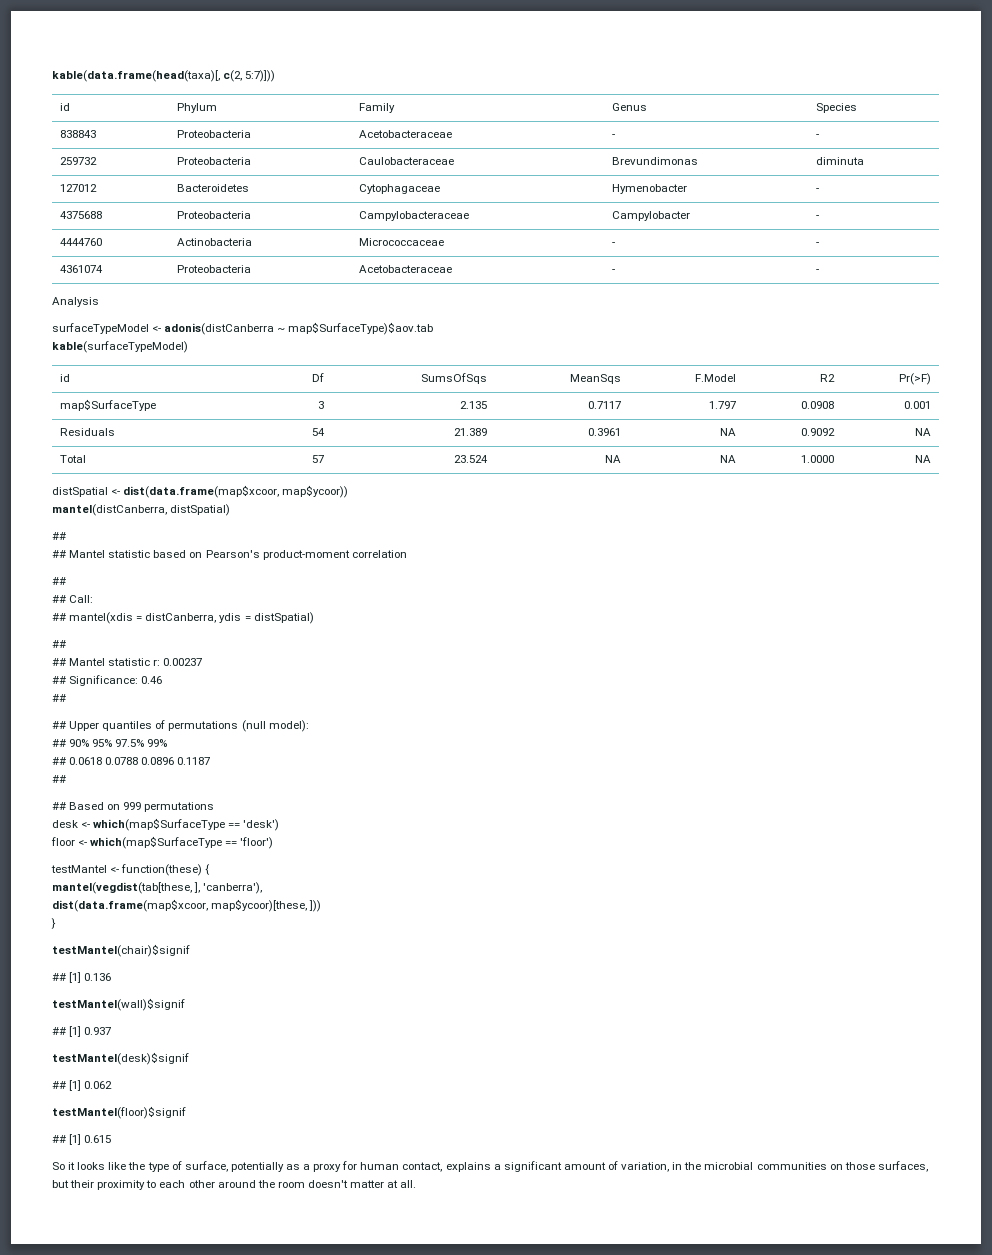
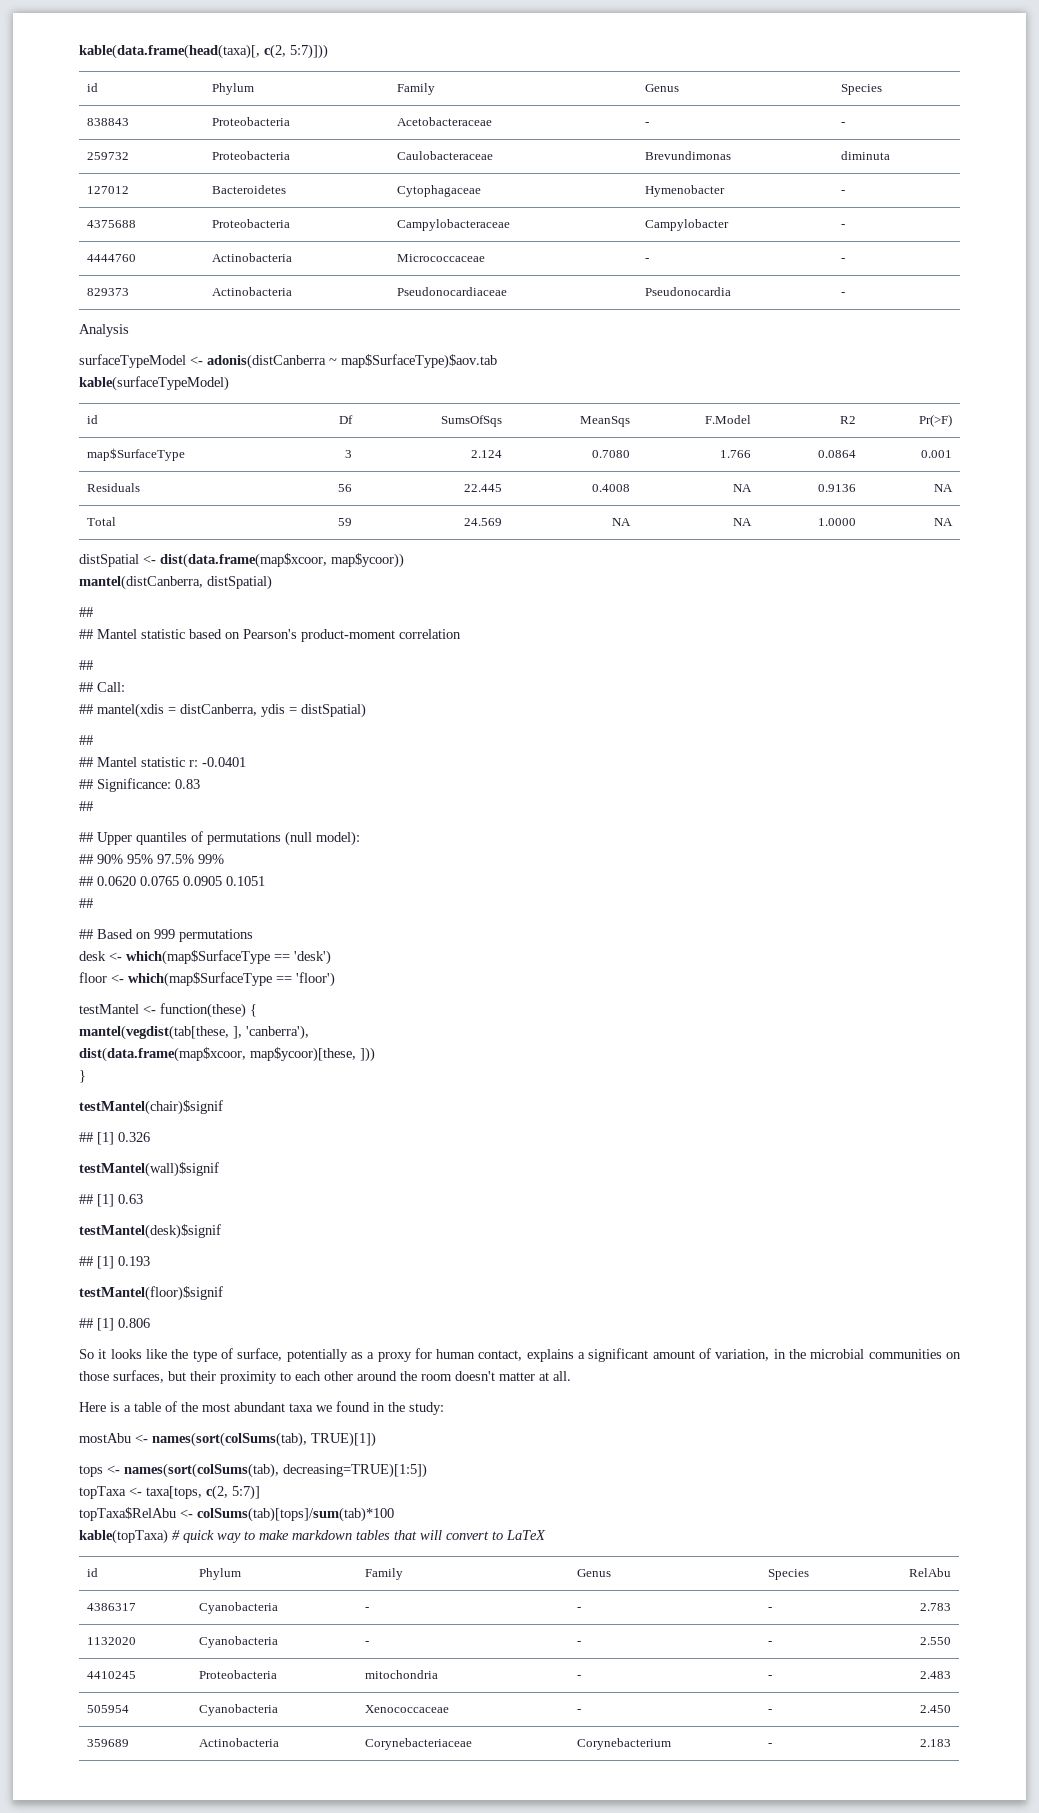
- 4361074 | Proteobacteria | Acetobacteraceae | - | -
+ 829373 | Actinobacteria | Pseudonocardiaceae | Pseudonocardia | -
- map$SurfaceType | 3 | 2.135 | 0.7117 | 1.797 | 0.0908 | 0.001
+ map$SurfaceType | 3 | 2.124 | 0.7080 | 1.766 | 0.0864 | 0.001
- Residuals | 54 | 21.389 | 0.3961 | NA | 0.9092 | NA
+ Residuals | 56 | 22.445 | 0.4008 | NA | 0.9136 | NA
- Total | 57 | 23.524 | NA | NA | 1.0000 | NA
+ Total | 59 | 24.569 | NA | NA | 1.0000 | NA
- ## Mantel statistic r: 0.00237
+ ## Mantel statistic r: -0.0401
- ## Significance: 0.46
+ ## Significance: 0.83
- ## 0.0618 0.0788 0.0896 0.1187
+ ## 0.0620 0.0765 0.0905 0.1051
- ## [1] 0.136
+ ## [1] 0.326
- ## [1] 0.937
+ ## [1] 0.63
- ## [1] 0.062
+ ## [1] 0.193
- ## [1] 0.615
+ ## [1] 0.806
+ Here is a table of the most abundant taxa we found in the study:
+ mostAbu <- names(sort(colSums(tab), TRUE)[1])
+ tops <- names(sort(colSums(tab), decreasing=TRUE)[1:5])
+ topTaxa <- taxa[tops, c(2, 5:7)]
+ topTaxa$RelAbu <- colSums(tab)[tops]/sum(tab)*100
+ kable(topTaxa) # quick way to make markdown tables that will convert to LaTeX
+ id | Phylum | Family | Genus | Species | RelAbu
+ 4386317 | Cyanobacteria | - | - | - | 2.783
+ 1132020 | Cyanobacteria | - | - | - | 2.550
+ 4410245 | Proteobacteria | mitochondria | - | - | 2.483
+ 505954 | Cyanobacteria | Xenococcaceae | - | - | 2.450
+ 359689 | Actinobacteria | Corynebacteriaceae | Corynebacterium | - | 2.183

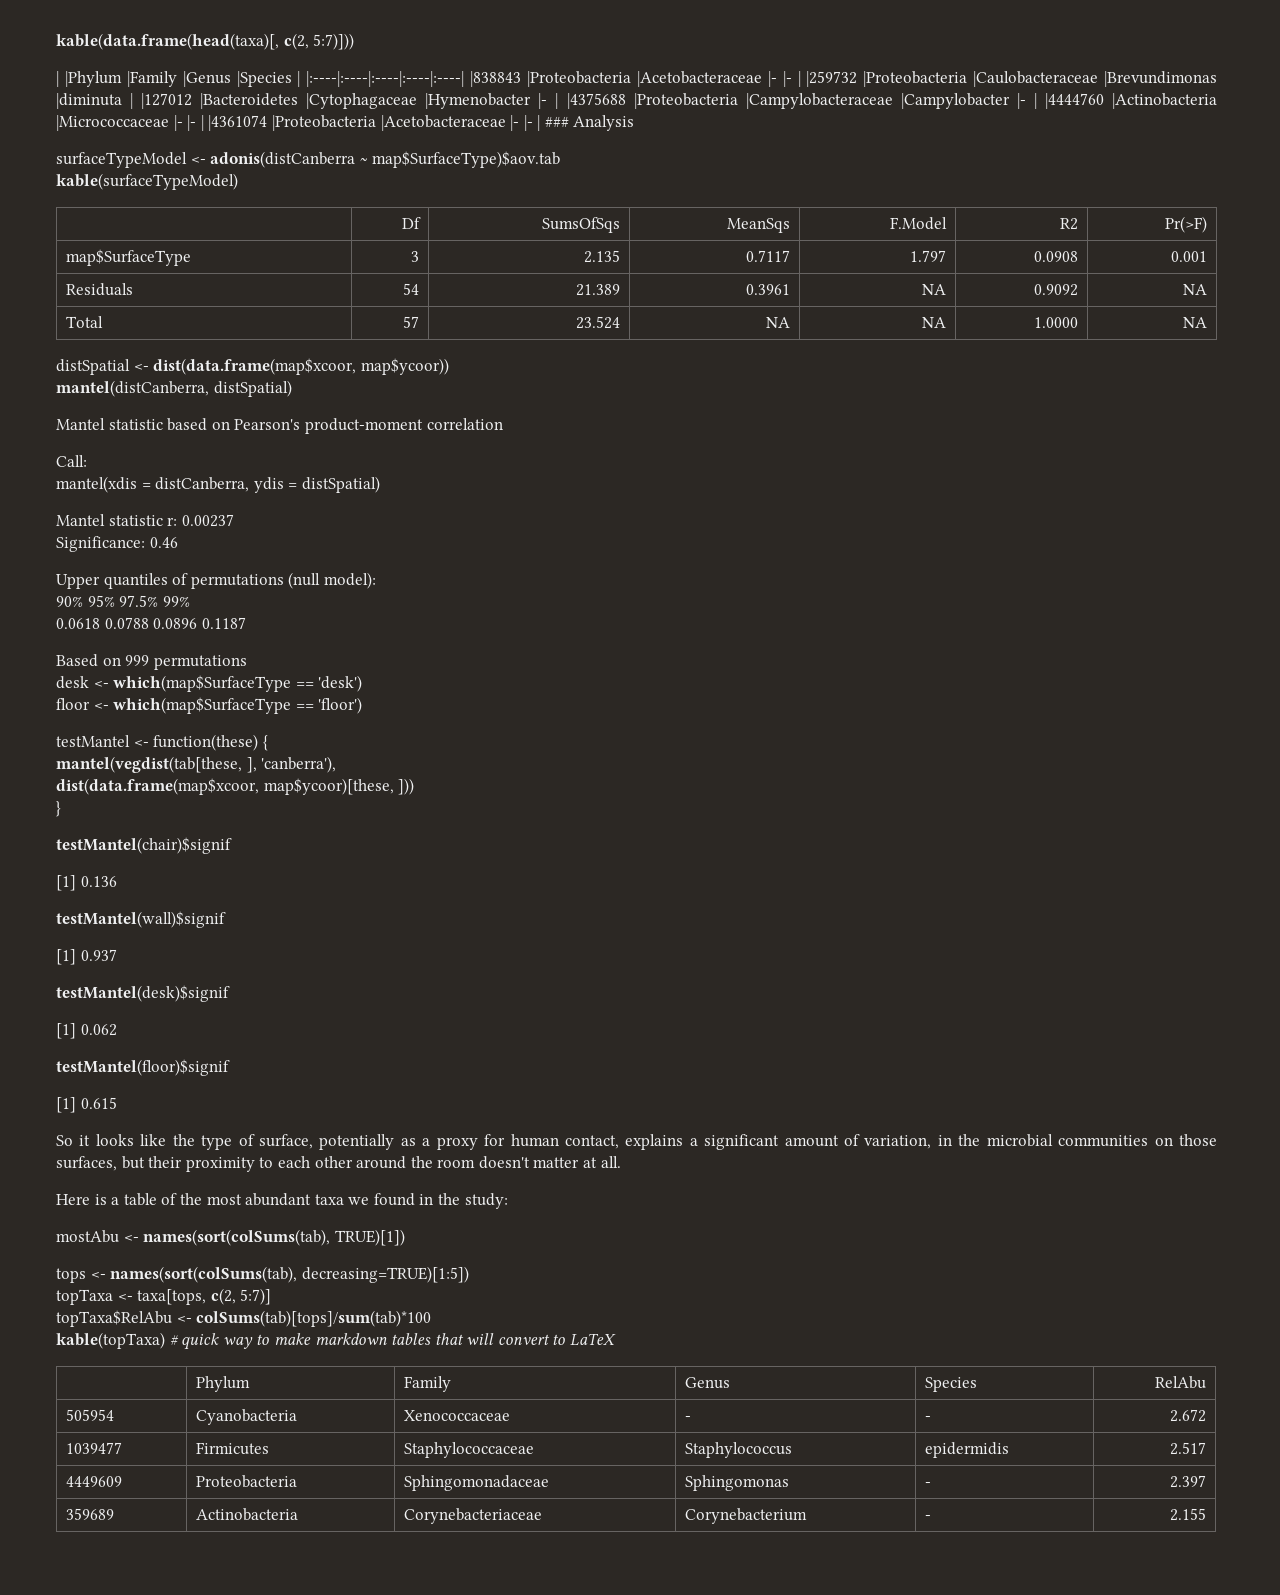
  kable(data.frame(head(taxa)[, c(2, 5:7)]))
- id | Phylum | Family | Genus | Species
- 838843 | Proteobacteria | Acetobacteraceae | - | -
- 259732 | Proteobacteria | Caulobacteraceae | Brevundimonas | diminuta
- 127012 | Bacteroidetes | Cytophagaceae | Hymenobacter | -
- 4375688 | Proteobacteria | Campylobacteraceae | Campylobacter | -
- 4444760 | Actinobacteria | Micrococcaceae | - | -
- 829373 | Actinobacteria | Pseudonocardiaceae | Pseudonocardia | -
- Analysis
+ | |Phylum |Family |Genus |Species | |:----|:----|:----|:----|:----| |838843 |Proteobacteria |Acetobacteraceae |- |- | |259732 |Proteobacteria |Caulobacteraceae |Brevundimonas |diminuta | |127012 |Bacteroidetes |Cytophagaceae |Hymenobacter |- | |4375688 |Proteobacteria |Campylobacteraceae |Campylobacter |- | |4444760 |Actinobacteria |Micrococcaceae |- |- | |4361074 |Proteobacteria |Acetobacteraceae |- |- | ### Analysis
- id | Df | SumsOfSqs | MeanSqs | F.Model | R2 | Pr(>F)
+ | Df | SumsOfSqs | MeanSqs | F.Model | R2 | Pr(>F)
- map$SurfaceType | 3 | 2.124 | 0.7080 | 1.766 | 0.0864 | 0.001
+ map$SurfaceType | 3 | 2.135 | 0.7117 | 1.797 | 0.0908 | 0.001
- Residuals | 56 | 22.445 | 0.4008 | NA | 0.9136 | NA
+ Residuals | 54 | 21.389 | 0.3961 | NA | 0.9092 | NA
- Total | 59 | 24.569 | NA | NA | 1.0000 | NA
+ Total | 57 | 23.524 | NA | NA | 1.0000 | NA
  mantel(distCanberra, distSpatial)
- ##
- ## Mantel statistic based on Pearson's product-moment correlation
- ##
- ## Call:
+ Mantel statistic based on Pearson's product-moment correlation
+ Call:
- ## mantel(xdis = distCanberra, ydis = distSpatial)
- ##
- ## Mantel statistic r: -0.0401
- ## Significance: 0.83
- ##
- ## Upper quantiles of permutations (null model):
+ mantel(xdis = distCanberra, ydis = distSpatial)
+ Mantel statistic r: 0.00237
+ Significance: 0.46
+ Upper quantiles of permutations (null model):
- ## 90% 95% 97.5% 99%
+ 90% 95% 97.5% 99%
- ## 0.0620 0.0765 0.0905 0.1051
- ##
- ## Based on 999 permutations
+ 0.0618 0.0788 0.0896 0.1187
+ Based on 999 permutations
- ## [1] 0.326
+ [1] 0.136
  testMantel(wall)$signif
- ## [1] 0.63
+ [1] 0.937
  testMantel(desk)$signif
- ## [1] 0.193
+ [1] 0.062
  testMantel(floor)$signif
- ## [1] 0.806
+ [1] 0.615
- id | Phylum | Family | Genus | Species | RelAbu
+ | Phylum | Family | Genus | Species | RelAbu
- 4386317 | Cyanobacteria | - | - | - | 2.783
- 1132020 | Cyanobacteria | - | - | - | 2.550
- 4410245 | Proteobacteria | mitochondria | - | - | 2.483
- 505954 | Cyanobacteria | Xenococcaceae | - | - | 2.450
+ 505954 | Cyanobacteria | Xenococcaceae | - | - | 2.672
+ 1039477 | Firmicutes | Staphylococcaceae | Staphylococcus | epidermidis | 2.517
+ 4449609 | Proteobacteria | Sphingomonadaceae | Sphingomonas | - | 2.397
- 359689 | Actinobacteria | Corynebacteriaceae | Corynebacterium | - | 2.183
+ 359689 | Actinobacteria | Corynebacteriaceae | Corynebacterium | - | 2.155

